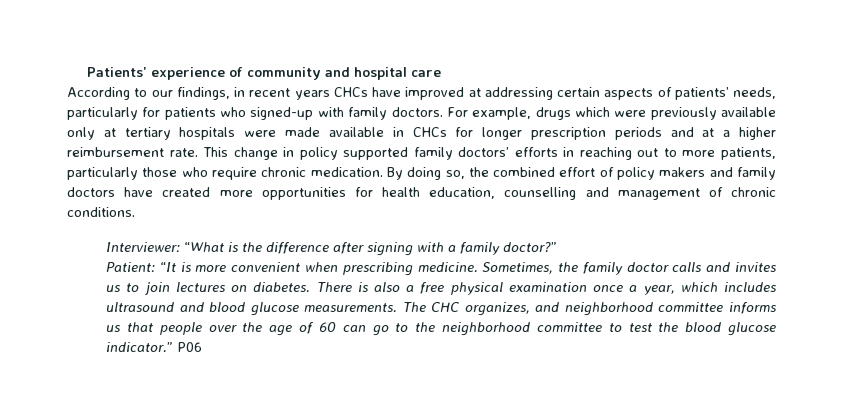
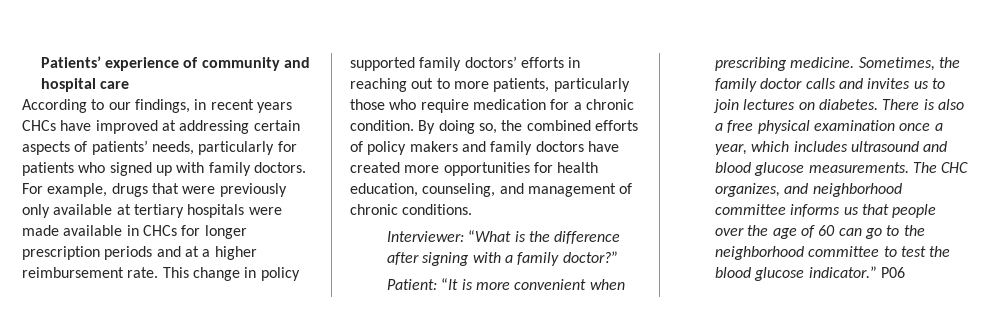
- According to our findings, in recent years CHCs have improved at addressing certain aspects of patients’ needs, particularly for patients who signed-up with family doctors.
+ According to our findings, in recent years CHCs have improved at addressing certain aspects of patients’ needs, particularly for patients who signed up with family doctors.
- For example, drugs which were previously available only at tertiary hospitals were made available in CHCs for longer prescription periods and at a higher reimbursement rate.
+ For example, drugs that were previously only available at tertiary hospitals were made available in CHCs for longer prescription periods and at a higher reimbursement rate.
- This change in policy supported family doctors’ efforts in reaching out to more patients, particularly those who require chronic medication.
+ This change in policy supported family doctors’ efforts in reaching out to more patients, particularly those who require medication for a chronic condition.
- By doing so, the combined effort of policy makers and family doctors have created more opportunities for health education, counselling and management of chronic conditions.
+ By doing so, the combined efforts of policy makers and family doctors have created more opportunities for health education, counseling, and management of chronic conditions.

